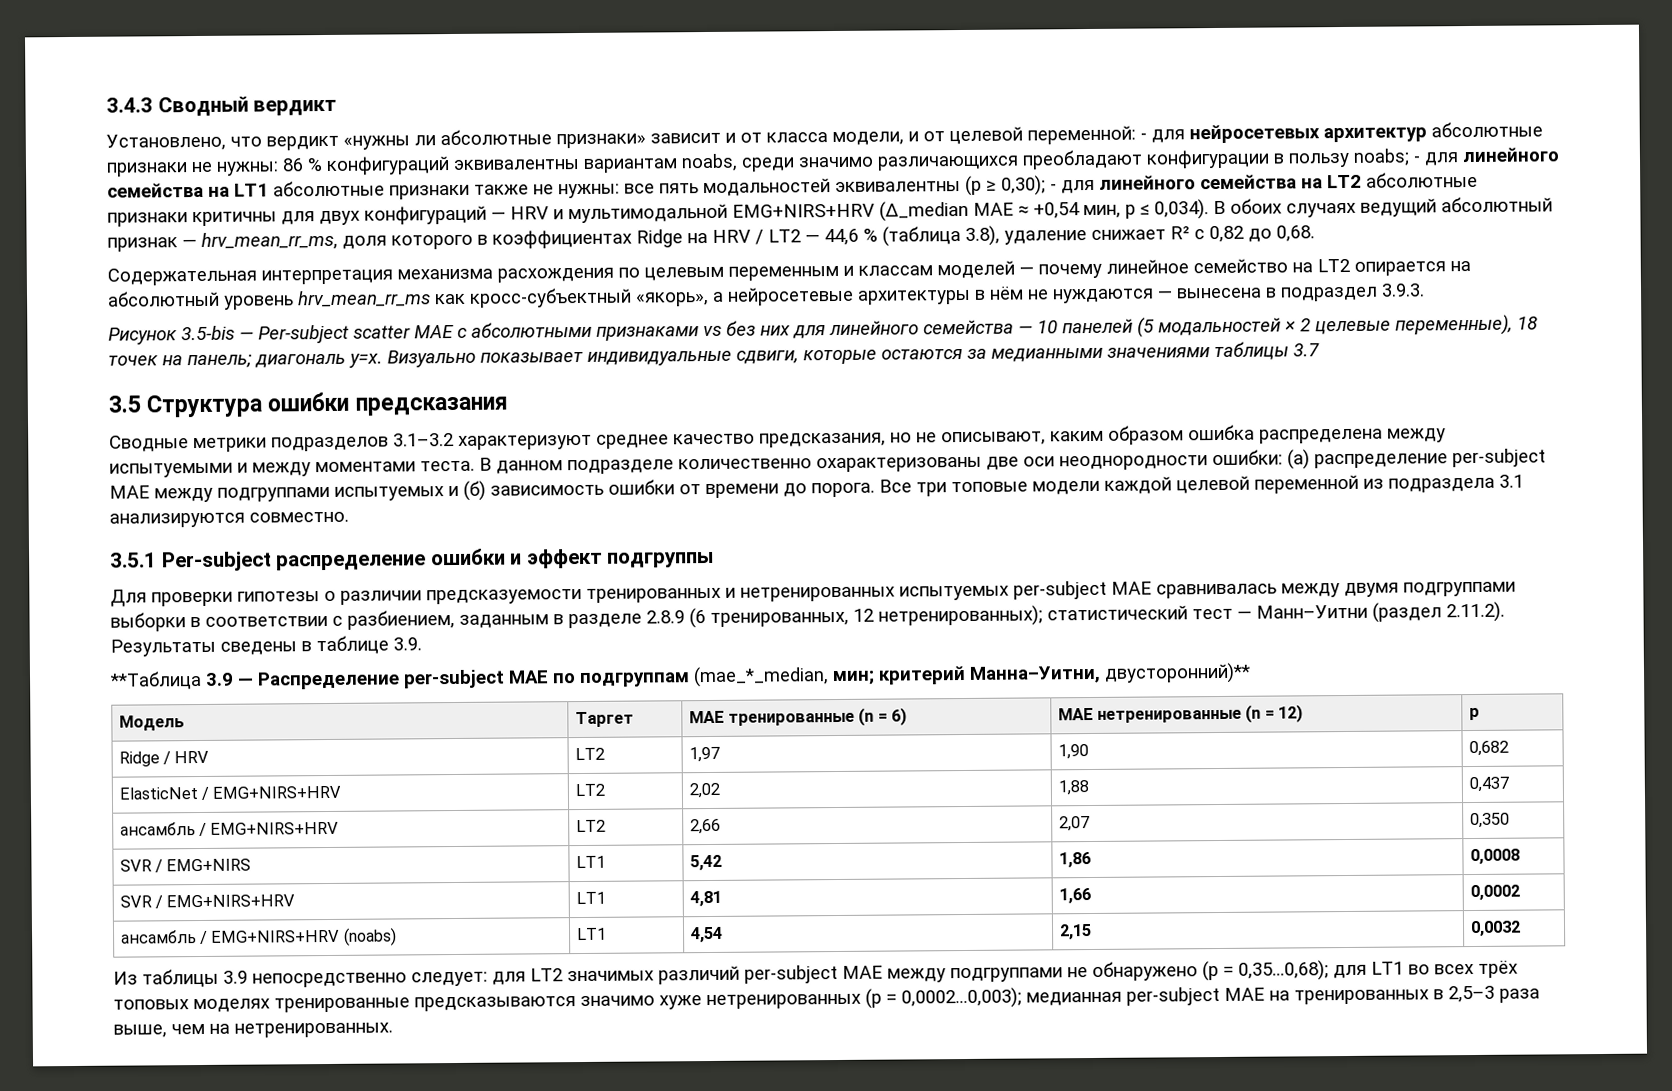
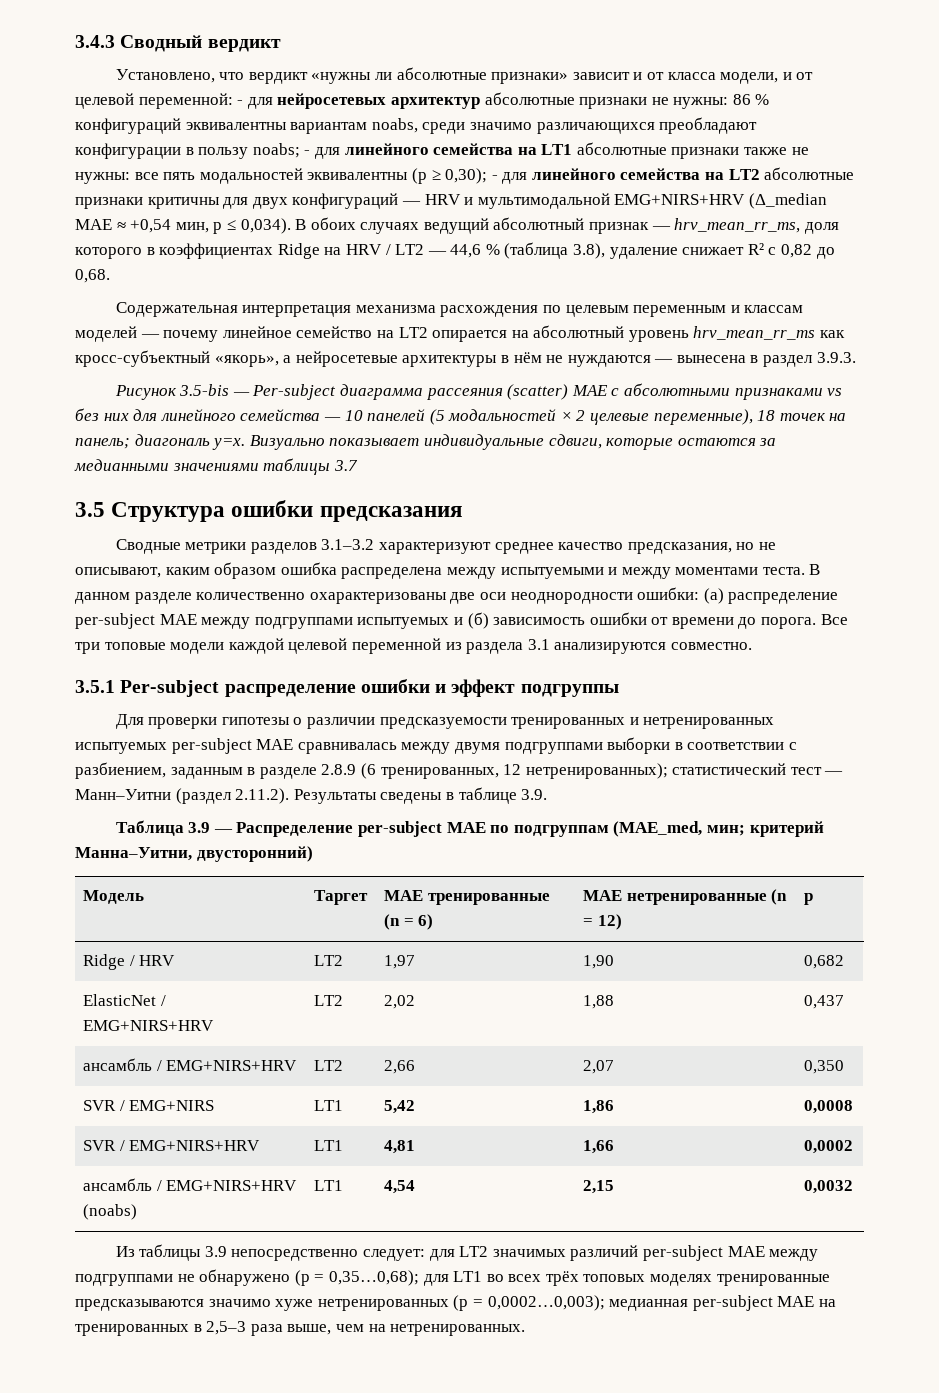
- Содержательная интерпретация механизма расхождения по целевым переменным и классам моделей — почему линейное семейство на LT2 опирается на абсолютный уровень hrv_mean_rr_ms как кросс-субъектный «якорь», а нейросетевые архитектуры в нём не нуждаются — вынесена в подраздел 3.9.3.
+ Содержательная интерпретация механизма расхождения по целевым переменным и классам моделей — почему линейное семейство на LT2 опирается на абсолютный уровень hrv_mean_rr_ms как кросс-субъектный «якорь», а нейросетевые архитектуры в нём не нуждаются — вынесена в раздел 3.9.3.
- Рисунок 3.5-bis — Per-subject scatter MAE с абсолютными признаками vs без них для линейного семейства — 10 панелей (5 модальностей × 2 целевые переменные), 18 точек на панель; диагональ y=x.
+ Рисунок 3.5-bis — Per-subject диаграмма рассеяния (scatter) MAE с абсолютными признаками vs без них для линейного семейства — 10 панелей (5 модальностей × 2 целевые переменные), 18 точек на панель; диагональ y=x.
- Сводные метрики подразделов 3.1–3.2 характеризуют среднее качество предсказания, но не описывают, каким образом ошибка распределена между испытуемыми и между моментами теста.
+ Сводные метрики разделов 3.1–3.2 характеризуют среднее качество предсказания, но не описывают, каким образом ошибка распределена между испытуемыми и между моментами теста.
- В данном подразделе количественно охарактеризованы две оси неоднородности ошибки: (а) распределение per-subject MAE между подгруппами испытуемых и (б) зависимость ошибки от времени до порога.
+ В данном разделе количественно охарактеризованы две оси неоднородности ошибки: (а) распределение per-subject MAE между подгруппами испытуемых и (б) зависимость ошибки от времени до порога.
- Все три топовые модели каждой целевой переменной из подраздела 3.1 анализируются совместно.
+ Все три топовые модели каждой целевой переменной из раздела 3.1 анализируются совместно.
- **Таблица 3.9 — Распределение per-subject MAE по подгруппам (mae_*_median, мин; критерий Манна–Уитни, двусторонний)**
+ Таблица 3.9 — Распределение per-subject MAE по подгруппам (MAE_med, мин; критерий Манна–Уитни, двусторонний)

